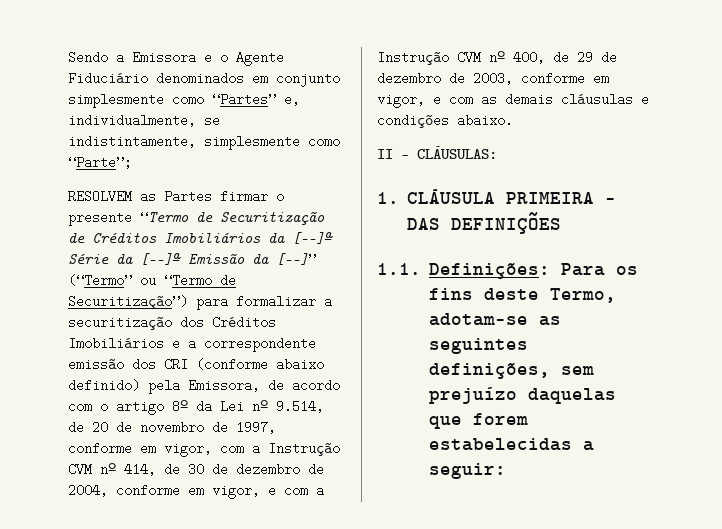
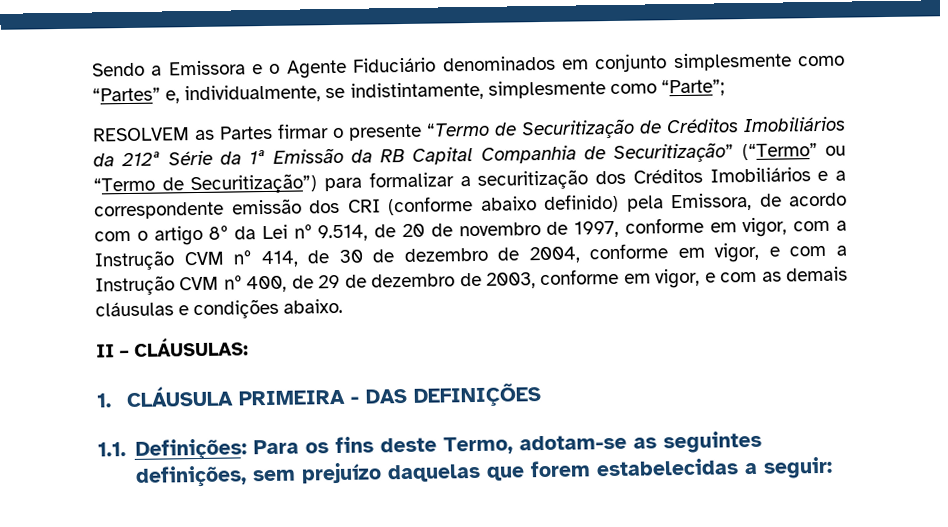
- RESOLVEM as Partes firmar o presente “Termo de Securitização de Créditos Imobiliários da [--]ª Série da [--]ª Emissão da [--]” (“Termo” ou “Termo de Securitização”) para formalizar a securitização dos Créditos Imobiliários e a correspondente emissão dos CRI (conforme abaixo definido) pela Emissora, de acordo com o artigo 8º da Lei nº 9.514, de 20 de novembro de 1997, conforme em vigor, com a Instrução CVM nº 414, de 30 de dezembro de 2004, conforme em vigor, e com a Instrução CVM nº 400, de 29 de dezembro de 2003, conforme em vigor, e com as demais cláusulas e condições abaixo.
+ RESOLVEM as Partes firmar o presente “Termo de Securitização de Créditos Imobiliários da 212ª Série da 1ª Emissão da RB Capital Companhia de Securitização” (“Termo” ou “Termo de Securitização”) para formalizar a securitização dos Créditos Imobiliários e a correspondente emissão dos CRI (conforme abaixo definido) pela Emissora, de acordo com o artigo 8º da Lei nº 9.514, de 20 de novembro de 1997, conforme em vigor, com a Instrução CVM nº 414, de 30 de dezembro de 2004, conforme em vigor, e com a Instrução CVM nº 400, de 29 de dezembro de 2003, conforme em vigor, e com as demais cláusulas e condições abaixo.

